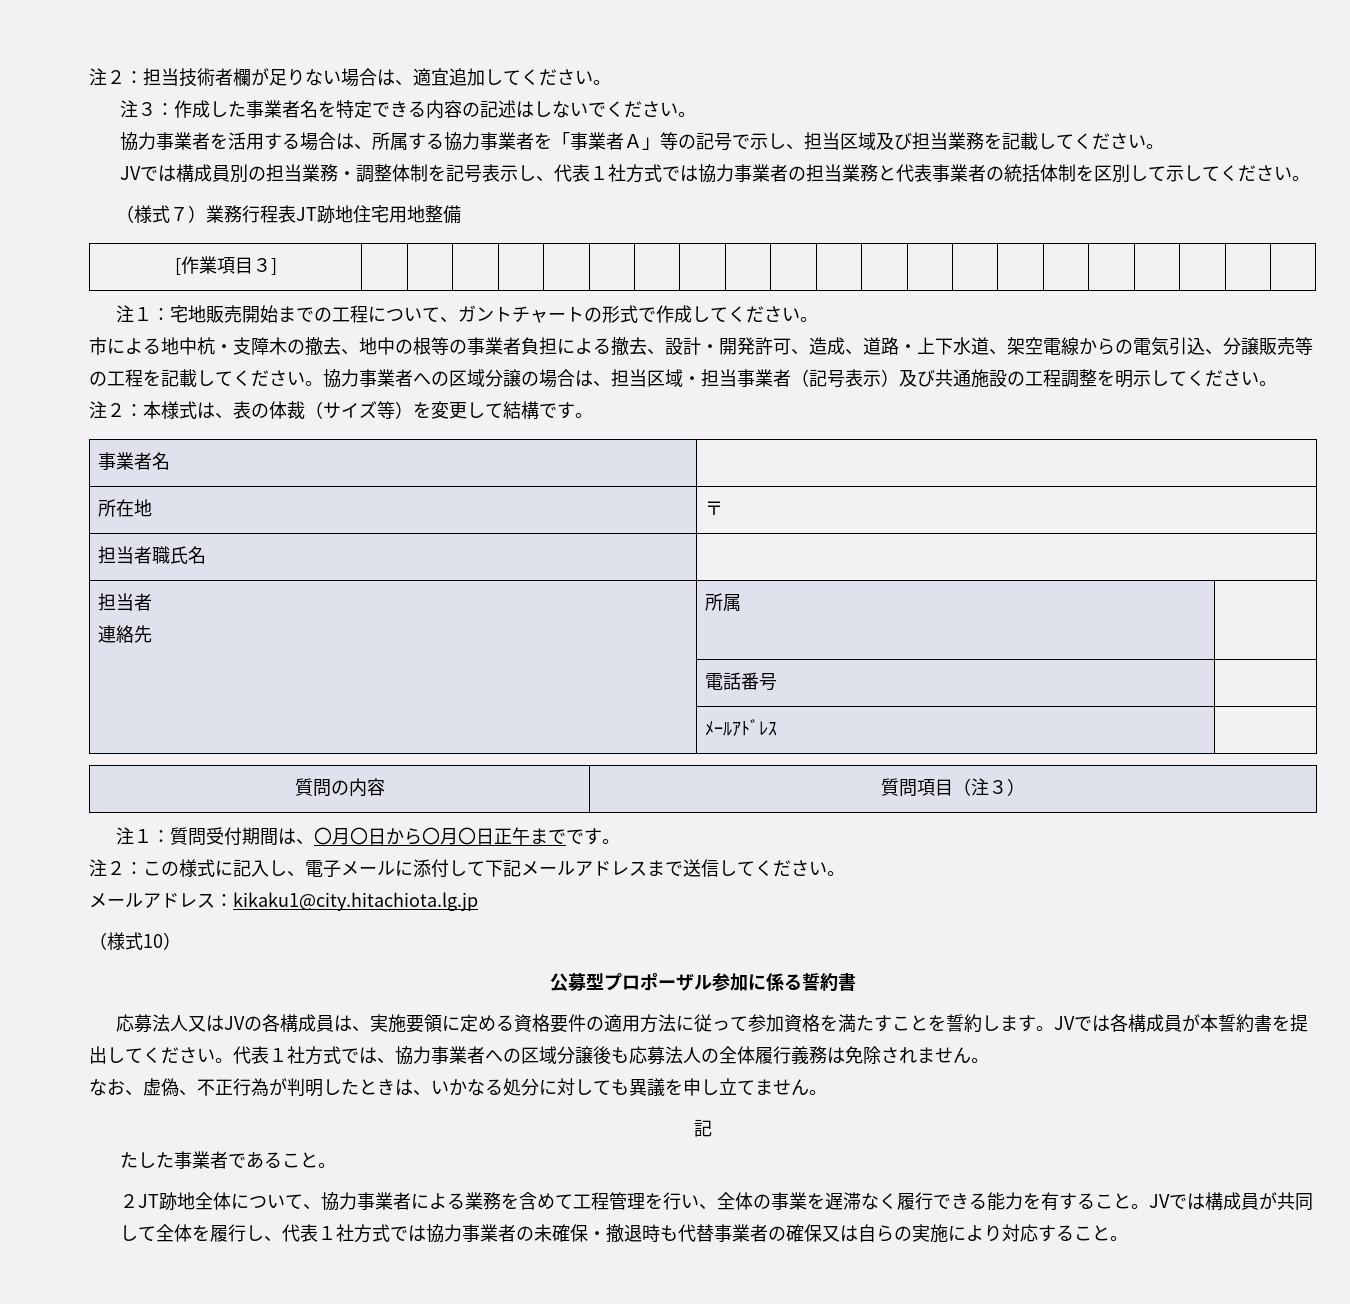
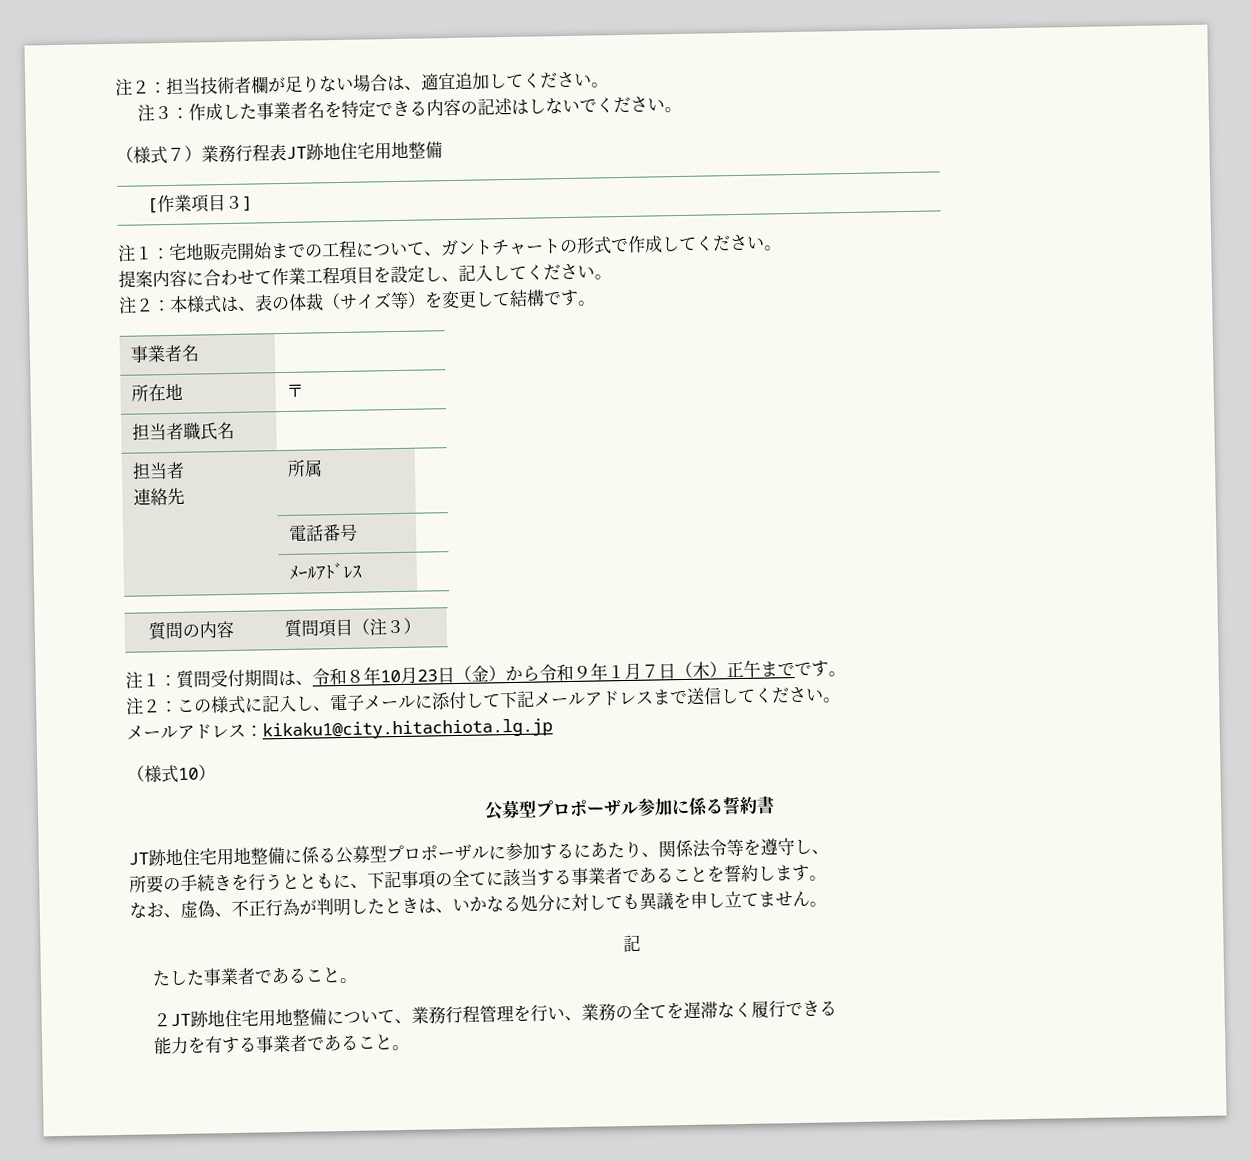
- 協力事業者を活用する場合は、所属する協力事業者を「事業者Ａ」等の記号で示し、担当区域及び担当業務を記載してください。
- JVでは構成員別の担当業務・調整体制を記号表示し、代表１社方式では協力事業者の担当業務と代表事業者の統括体制を区別して示してください。
- 市による地中杭・支障木の撤去、地中の根等の事業者負担による撤去、設計・開発許可、造成、道路・上下水道、架空電線からの電気引込、分譲販売等の工程を記載してください。協力事業者への区域分譲の場合は、担当区域・担当事業者（記号表示）及び共通施設の工程調整を明示してください。
+ 提案内容に合わせて作業工程項目を設定し、記入してください。
- 注１：質問受付期間は、〇月〇日から〇月〇日正午までです。
+ 注１：質問受付期間は、令和８年10月23日（金）から令和９年１月７日（木）正午までです。
- 応募法人又はJVの各構成員は、実施要領に定める資格要件の適用方法に従って参加資格を満たすことを誓約します。JVでは各構成員が本誓約書を提出してください。代表１社方式では、協力事業者への区域分譲後も応募法人の全体履行義務は免除されません。
+ JT跡地住宅用地整備に係る公募型プロポーザルに参加するにあたり、関係法令等を遵守し、
+ 所要の手続きを行うとともに、下記事項の全てに該当する事業者であることを誓約します。
- ２JT跡地全体について、協力事業者による業務を含めて工程管理を行い、全体の事業を遅滞なく履行できる能力を有すること。JVでは構成員が共同して全体を履行し、代表１社方式では協力事業者の未確保・撤退時も代替事業者の確保又は自らの実施により対応すること。
+ ２JT跡地住宅用地整備について、業務行程管理を行い、業務の全てを遅滞なく履行できる
+ 能力を有する事業者であること。

